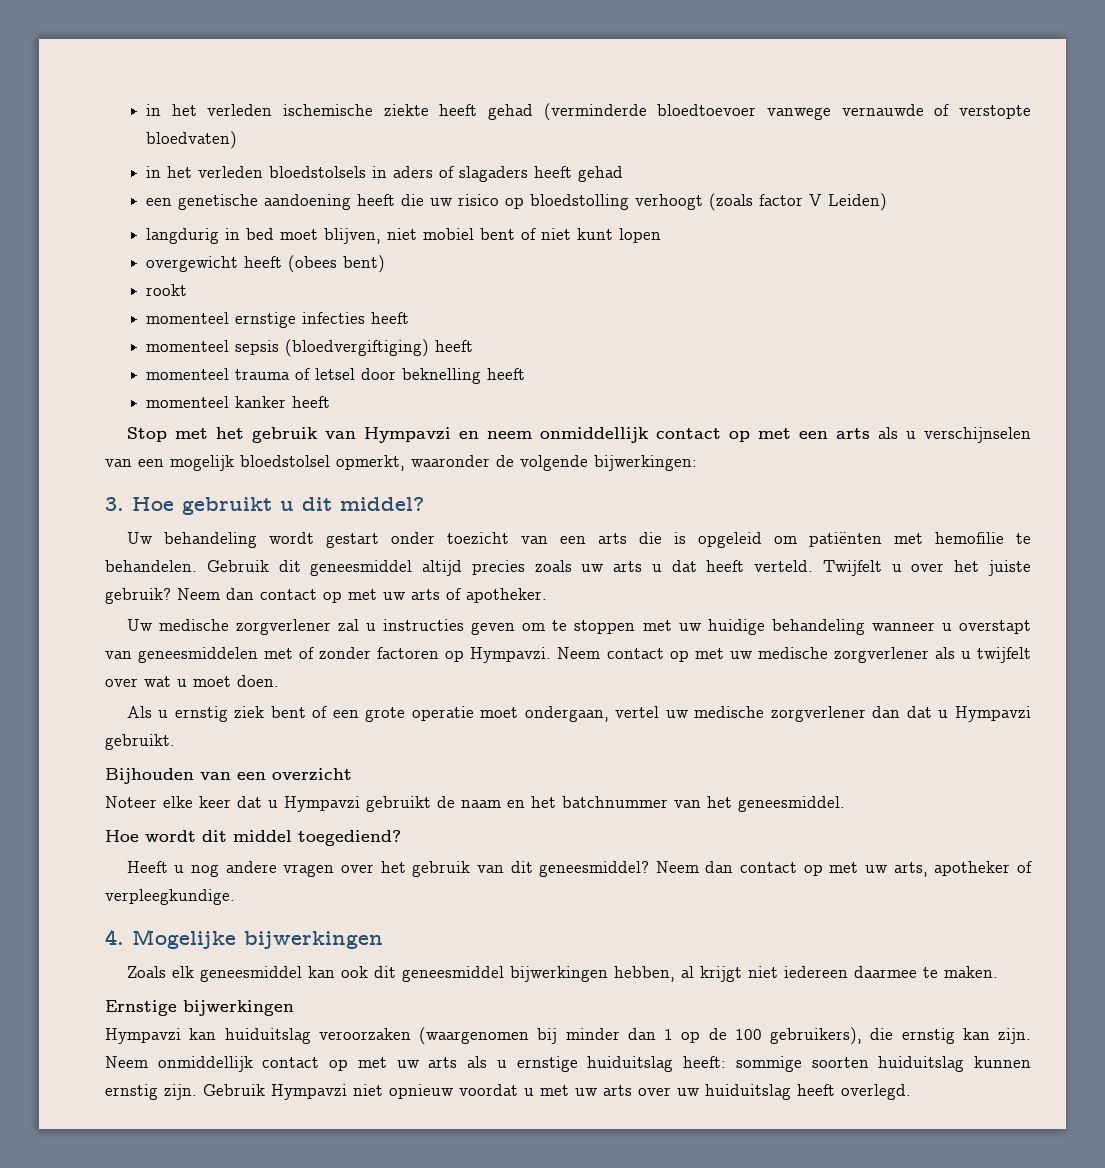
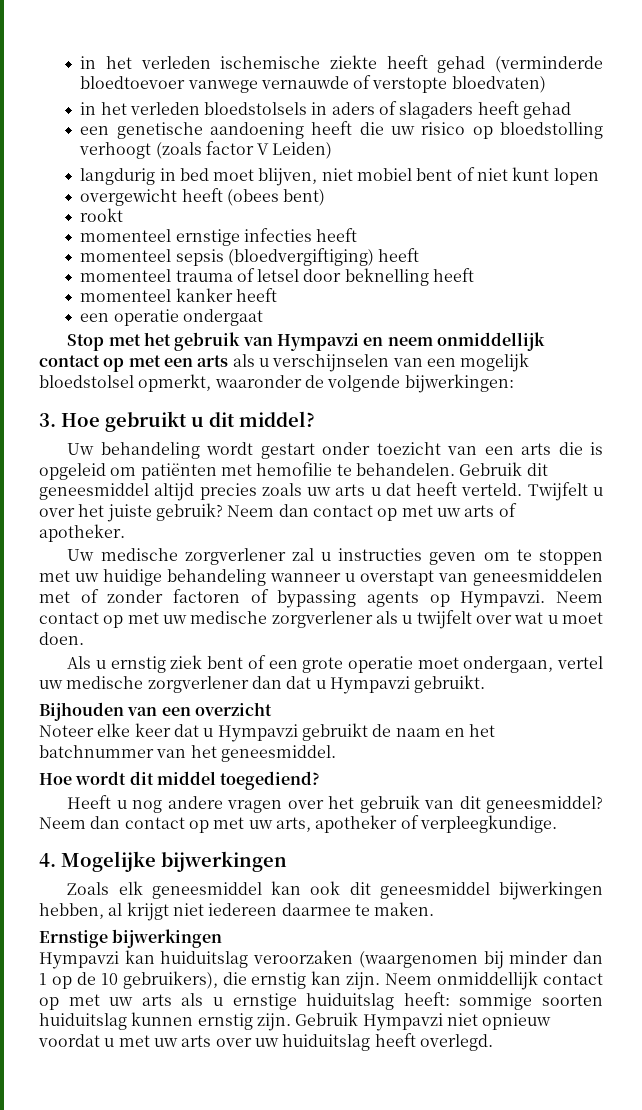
+ een operatie ondergaat
- Uw medische zorgverlener zal u instructies geven om te stoppen met uw huidige behandeling wanneer u overstapt van geneesmiddelen met of zonder factoren op Hympavzi.
+ Uw medische zorgverlener zal u instructies geven om te stoppen met uw huidige behandeling wanneer u overstapt van geneesmiddelen met of zonder factoren of bypassing agents op Hympavzi.
- Hympavzi kan huiduitslag veroorzaken (waargenomen bij minder dan 1 op de 100 gebruikers), die ernstig kan zijn.
+ Hympavzi kan huiduitslag veroorzaken (waargenomen bij minder dan 1 op de 10 gebruikers), die ernstig kan zijn.

